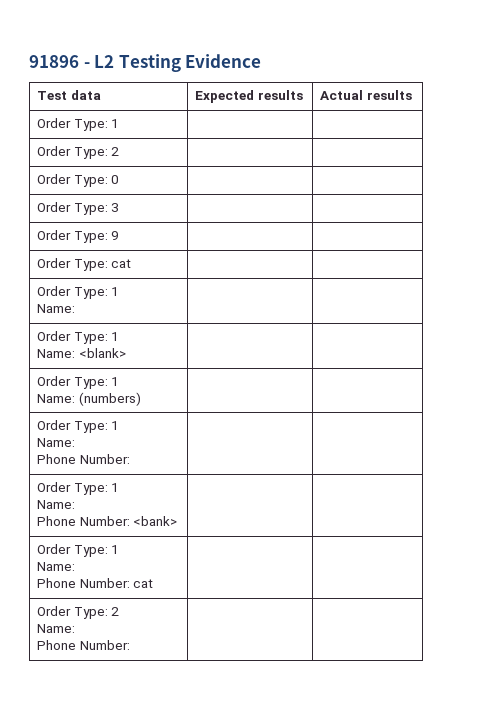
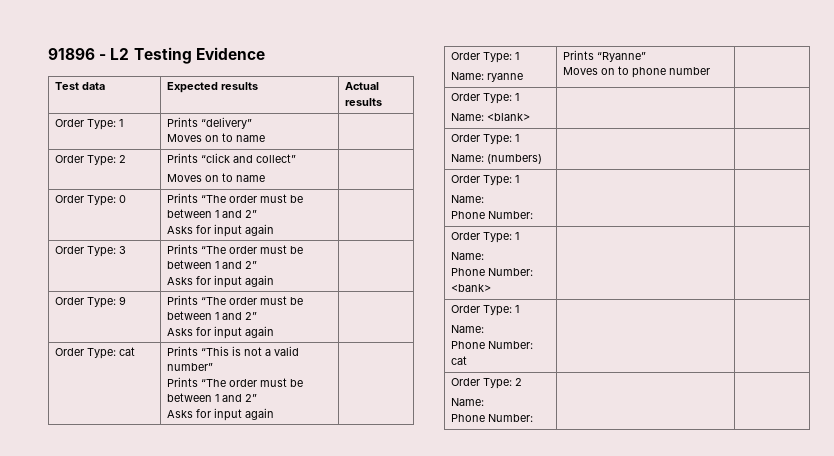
- Order Type: 1 | |
- Order Type: 2 | |
- Order Type: 0 | |
- Order Type: 3 | |
- Order Type: 9 | |
- Order Type: cat | |
+ Order Type: 1 | Prints “delivery”
+ Moves on to name |
+ Order Type: 2 | Prints “click and collect”
+ Moves on to name |
+ Order Type: 0 | Prints “The order must be between 1 and 2”
+ Asks for input again |
+ Order Type: 3 | Prints “The order must be between 1 and 2”
+ Asks for input again |
+ Order Type: 9 | Prints “The order must be between 1 and 2”
+ Asks for input again |
+ Order Type: cat | Prints “This is not a valid number”
+ Prints “The order must be between 1 and 2”
+ Asks for input again |
  Order Type: 1
- Name: | |
+ Name: ryanne | Prints “Ryanne”
+ Moves on to phone number |

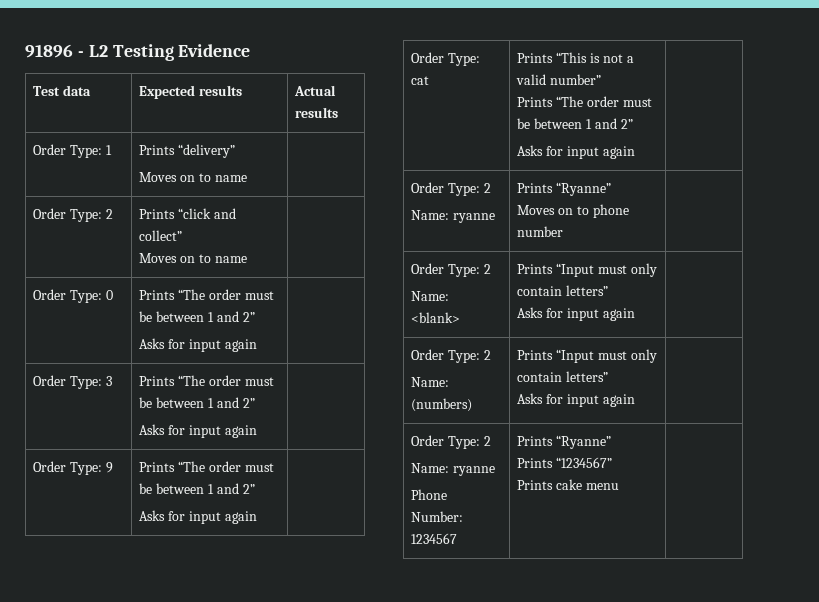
  Order Type: cat | Prints “This is not a valid number”
  Prints “The order must be between 1 and 2”
  Asks for input again |
- Order Type: 1
+ Order Type: 2
  Name: ryanne | Prints “Ryanne”
  Moves on to phone number |
- Order Type: 1
- Name: <blank> | |
- Order Type: 1
- Name: (numbers) | |
- Order Type: 1
- Name:
- Phone Number: | |
- Order Type: 1
- Name:
- Phone Number: <bank> | |
- Order Type: 1
- Name:
- Phone Number: cat | |
  Order Type: 2
- Name:
- Phone Number: | |
+ Name: <blank> | Prints “Input must only contain letters”
+ Asks for input again |
+ Order Type: 2
+ Name: (numbers) | Prints “Input must only contain letters”
+ Asks for input again |
+ Order Type: 2
+ Name: ryanne
+ Phone Number: 1234567 | Prints “Ryanne”
+ Prints “1234567”
+ Prints cake menu |

